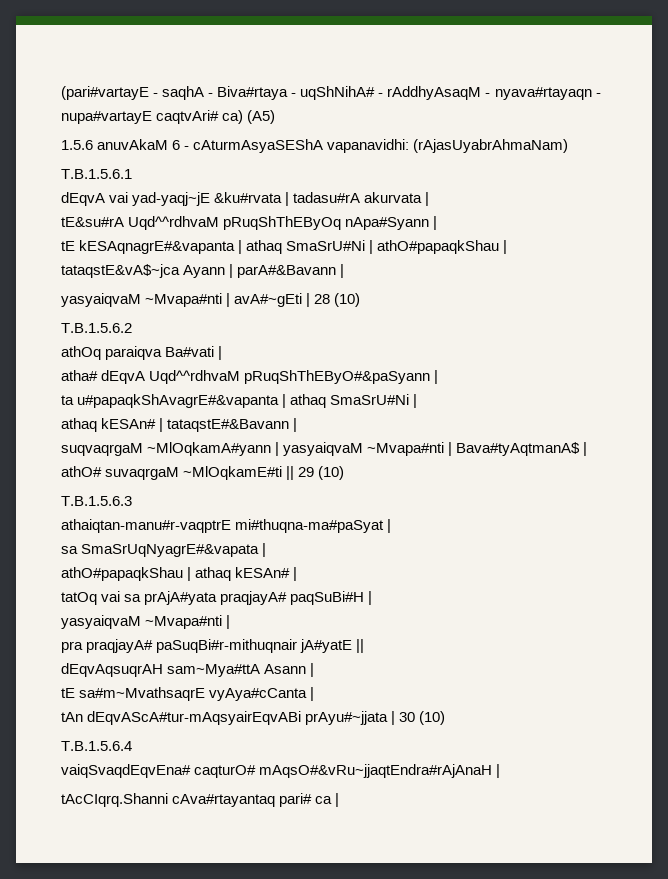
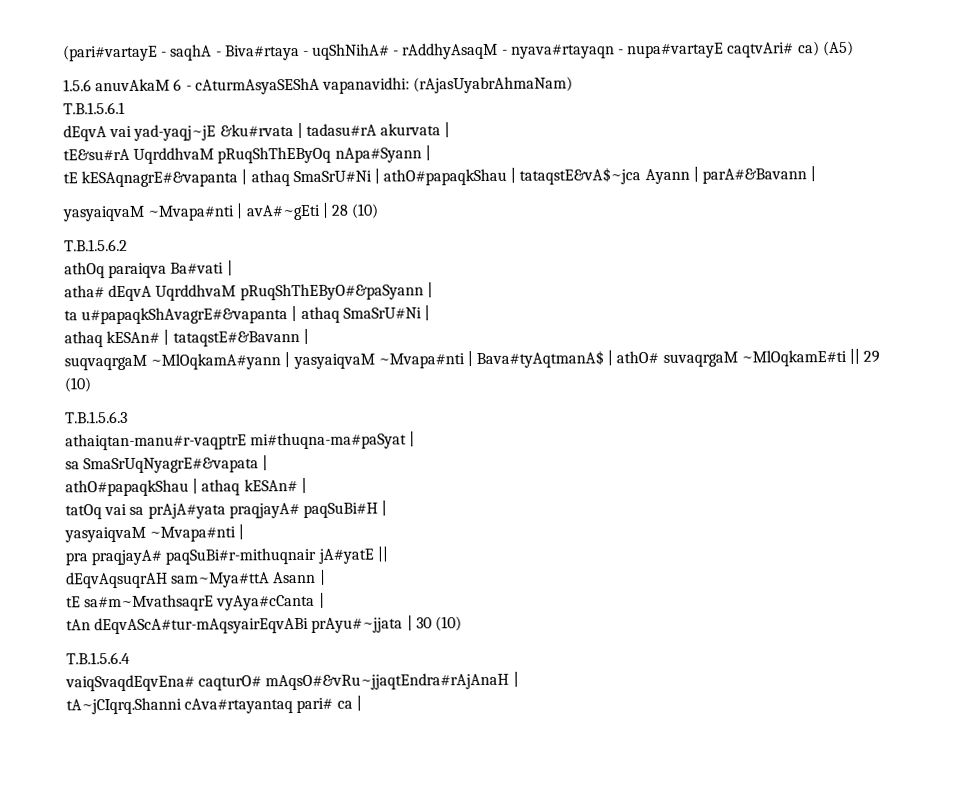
- tE&su#rA Uqd^^rdhvaM pRuqShThEByOq nApa#Syann |
+ tE&su#rA UqrddhvaM pRuqShThEByOq nApa#Syann |
- atha# dEqvA Uqd^^rdhvaM pRuqShThEByO#&paSyann |
+ atha# dEqvA UqrddhvaM pRuqShThEByO#&paSyann |
- pra praqjayA# paSuqBi#r-mithuqnair jA#yatE ||
+ pra praqjayA# paqSuBi#r-mithuqnair jA#yatE ||
- tAcCIqrq.Shanni cAva#rtayantaq pari# ca |
+ tA~jCIqrq.Shanni cAva#rtayantaq pari# ca |

